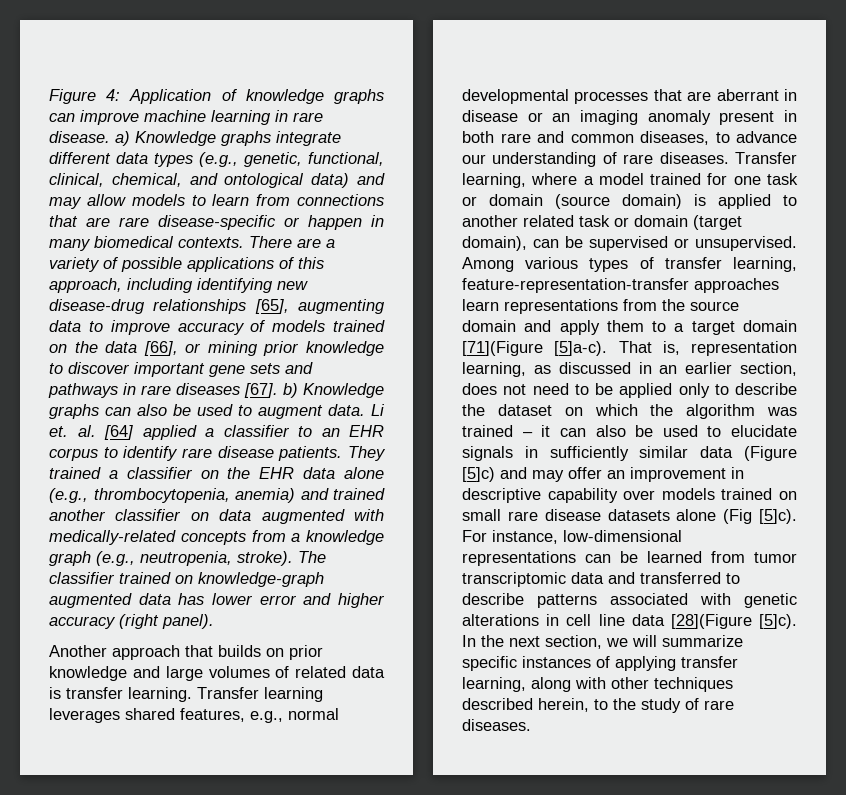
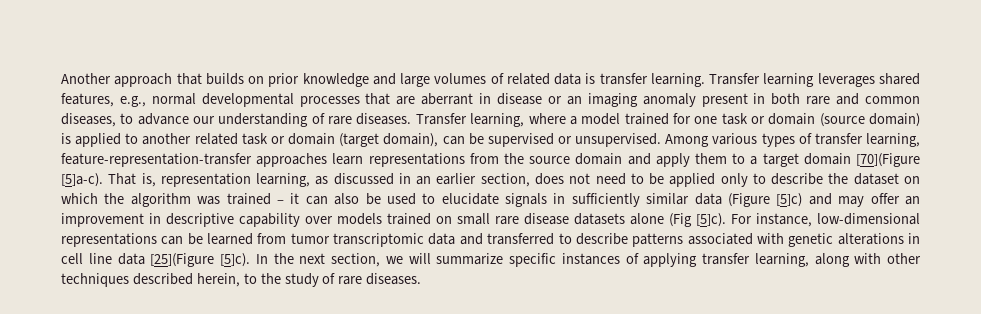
- Figure 4: Application of knowledge graphs can improve machine learning in rare disease. a) Knowledge graphs integrate different data types (e.g., genetic, functional, clinical, chemical, and ontological data) and may allow models to learn from connections that are rare disease-specific or happen in many biomedical contexts. There are a variety of possible applications of this approach, including identifying new disease-drug relationships [65], augmenting data to improve accuracy of models trained on the data [66], or mining prior knowledge to discover important gene sets and pathways in rare diseases [67]. b) Knowledge graphs can also be used to augment data. Li et. al. [64] applied a classifier to an EHR corpus to identify rare disease patients. They trained a classifier on the EHR data alone (e.g., thrombocytopenia, anemia) and trained another classifier on data augmented with medically-related concepts from a knowledge graph (e.g., neutropenia, stroke). The classifier trained on knowledge-graph augmented data has lower error and higher accuracy (right panel).
- Among various types of transfer learning, feature-representation-transfer approaches learn representations from the source domain and apply them to a target domain [71](Figure [5]a-c).
+ Among various types of transfer learning, feature-representation-transfer approaches learn representations from the source domain and apply them to a target domain [70](Figure [5]a-c).
- For instance, low-dimensional representations can be learned from tumor transcriptomic data and transferred to describe patterns associated with genetic alterations in cell line data [28](Figure [5]c).
+ For instance, low-dimensional representations can be learned from tumor transcriptomic data and transferred to describe patterns associated with genetic alterations in cell line data [25](Figure [5]c).

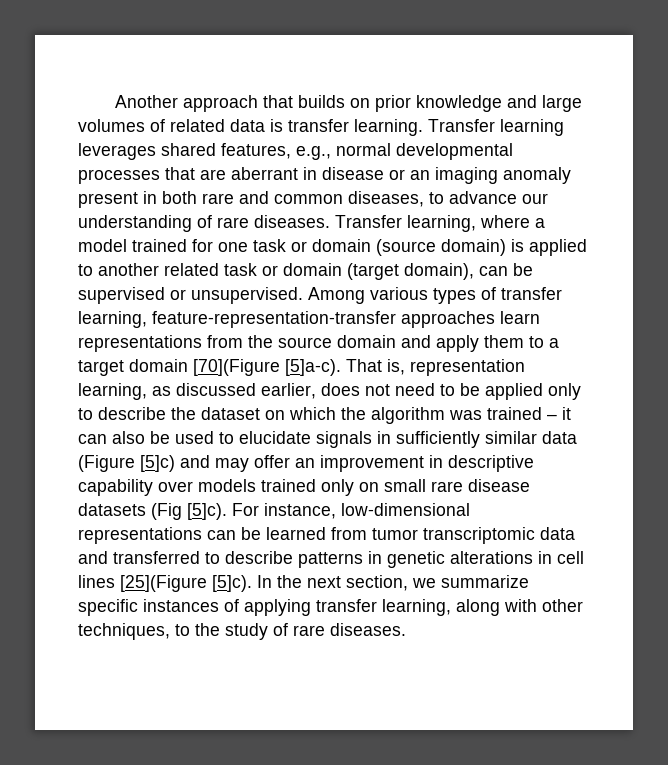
- That is, representation learning, as discussed in an earlier section, does not need to be applied only to describe the dataset on which the algorithm was trained – it can also be used to elucidate signals in sufficiently similar data (Figure [5]c) and may offer an improvement in descriptive capability over models trained on small rare disease datasets alone (Fig [5]c).
+ That is, representation learning, as discussed earlier, does not need to be applied only to describe the dataset on which the algorithm was trained – it can also be used to elucidate signals in sufficiently similar data (Figure [5]c) and may offer an improvement in descriptive capability over models trained only on small rare disease datasets (Fig [5]c).
- For instance, low-dimensional representations can be learned from tumor transcriptomic data and transferred to describe patterns associated with genetic alterations in cell line data [25](Figure [5]c).
+ For instance, low-dimensional representations can be learned from tumor transcriptomic data and transferred to describe patterns in genetic alterations in cell lines [25](Figure [5]c).
- In the next section, we will summarize specific instances of applying transfer learning, along with other techniques described herein, to the study of rare diseases.
+ In the next section, we summarize specific instances of applying transfer learning, along with other techniques, to the study of rare diseases.

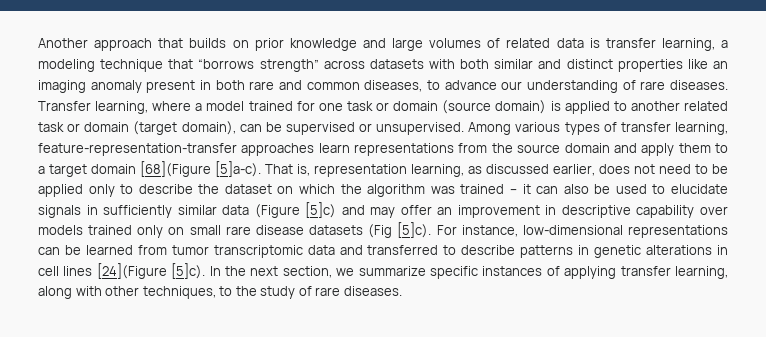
- Another approach that builds on prior knowledge and large volumes of related data is transfer learning. Transfer learning leverages shared features, e.g., normal developmental processes that are aberrant in disease or an imaging anomaly present in both rare and common diseases, to advance our understanding of rare diseases.
+ Another approach that builds on prior knowledge and large volumes of related data is transfer learning, a modeling technique that “borrows strength” across datasets with both similar and distinct properties like an imaging anomaly present in both rare and common diseases, to advance our understanding of rare diseases.
- Among various types of transfer learning, feature-representation-transfer approaches learn representations from the source domain and apply them to a target domain [70](Figure [5]a-c).
+ Among various types of transfer learning, feature-representation-transfer approaches learn representations from the source domain and apply them to a target domain [68](Figure [5]a-c).
- For instance, low-dimensional representations can be learned from tumor transcriptomic data and transferred to describe patterns in genetic alterations in cell lines [25](Figure [5]c).
+ For instance, low-dimensional representations can be learned from tumor transcriptomic data and transferred to describe patterns in genetic alterations in cell lines [24](Figure [5]c).

